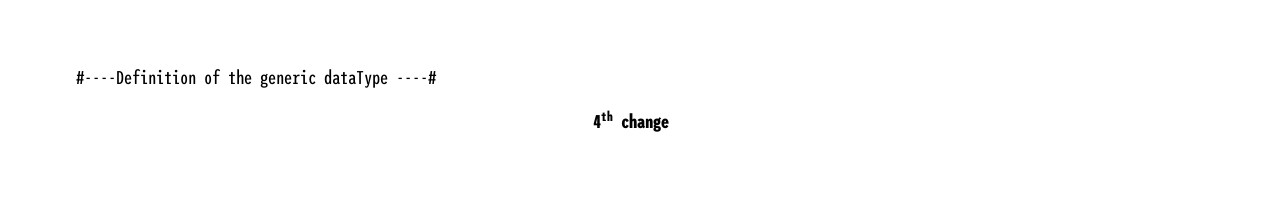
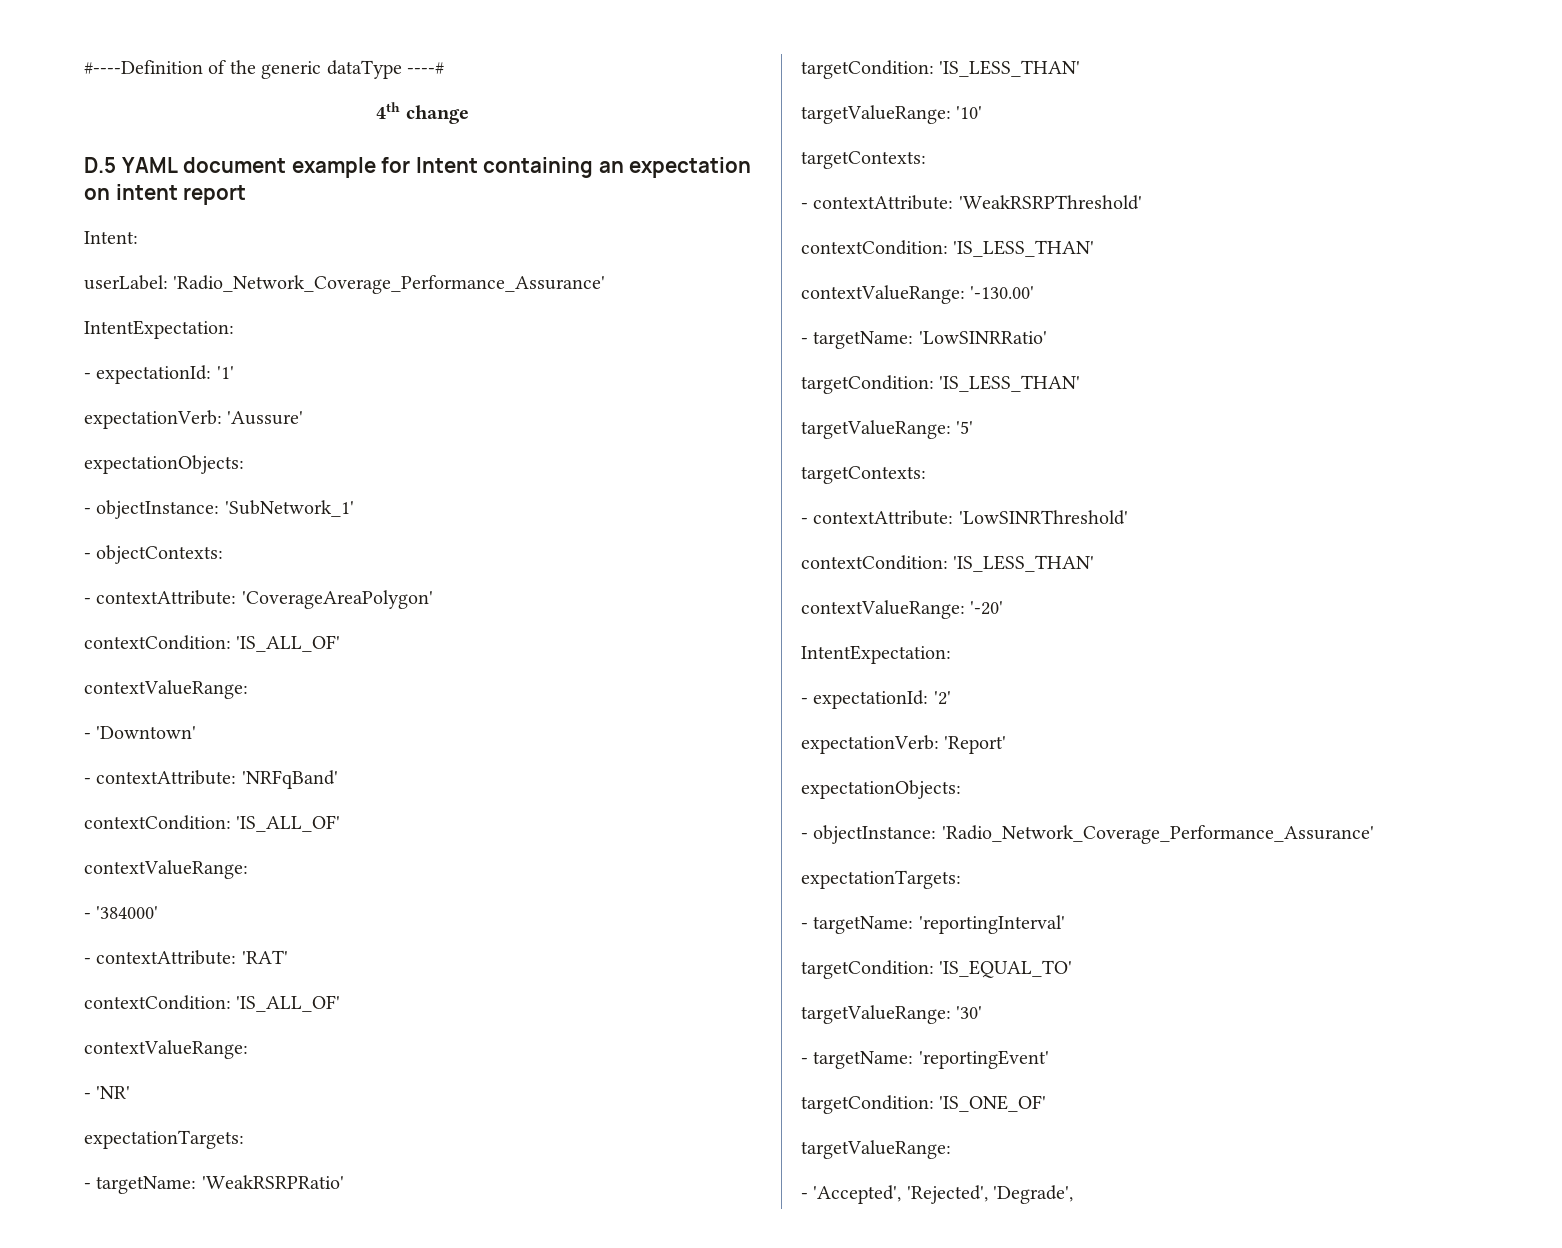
+ D.5 YAML document example for Intent containing an expectation on intent report
+ Intent:
+ userLabel: 'Radio_Network_Coverage_Performance_Assurance'
+ IntentExpectation:
+ - expectationId: '1'
+ expectationVerb: 'Aussure'
+ expectationObjects:
+ - objectInstance: 'SubNetwork_1'
+ - objectContexts:
+ - contextAttribute: 'CoverageAreaPolygon'
+ contextCondition: 'IS_ALL_OF'
+ contextValueRange:
+ - 'Downtown'
+ - contextAttribute: 'NRFqBand'
+ contextCondition: 'IS_ALL_OF'
+ contextValueRange:
+ - '384000'
+ - contextAttribute: 'RAT'
+ contextCondition: 'IS_ALL_OF'
+ contextValueRange:
+ - 'NR'
+ expectationTargets:
+ - targetName: 'WeakRSRPRatio'
+ targetCondition: 'IS_LESS_THAN'
+ targetValueRange: '10'
+ targetContexts:
+ - contextAttribute: 'WeakRSRPThreshold'
+ contextCondition: 'IS_LESS_THAN'
+ contextValueRange: '-130.00'
+ - targetName: 'LowSINRRatio'
+ targetCondition: 'IS_LESS_THAN'
+ targetValueRange: '5'
+ targetContexts:
+ - contextAttribute: 'LowSINRThreshold'
+ contextCondition: 'IS_LESS_THAN'
+ contextValueRange: '-20'
+ IntentExpectation:
+ - expectationId: '2'
+ expectationVerb: 'Report'
+ expectationObjects:
+ - objectInstance: 'Radio_Network_Coverage_Performance_Assurance'
+ expectationTargets:
+ - targetName: 'reportingInterval'
+ targetCondition: 'IS_EQUAL_TO'
+ targetValueRange: '30'
+ - targetName: 'reportingEvent'
+ targetCondition: 'IS_ONE_OF'
+ targetValueRange:
+ - 'Accepted', 'Rejected', 'Degrade',

